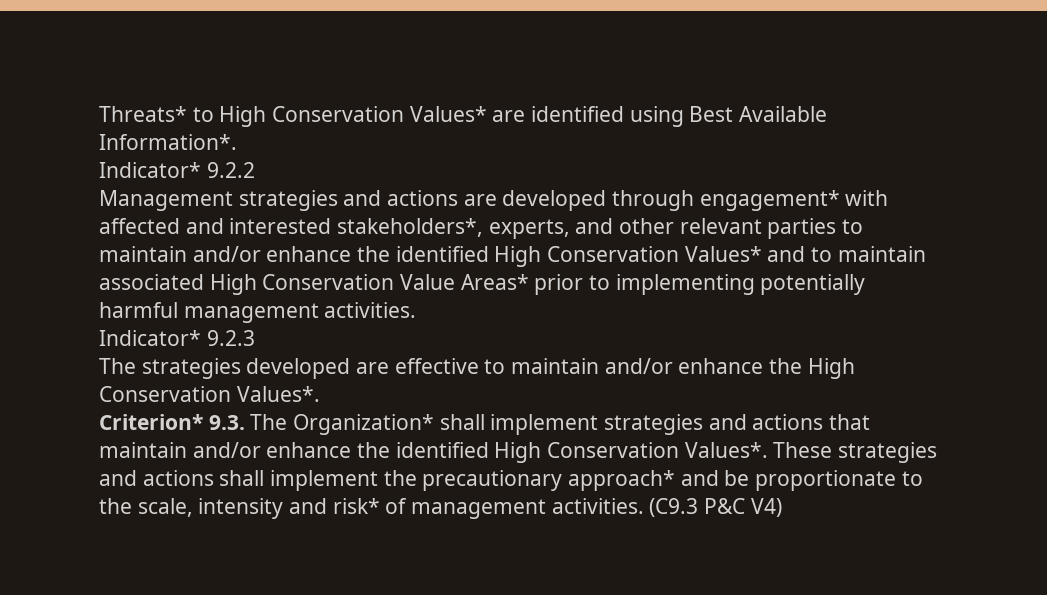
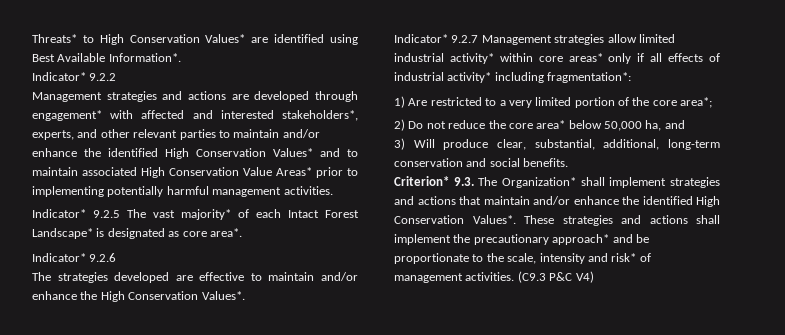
- Indicator* 9.2.3
+ Indicator* 9.2.5 The vast majority* of each Intact Forest Landscape* is designated as core area*.
+ Indicator* 9.2.6
+ Indicator* 9.2.7 Management strategies allow limited industrial activity* within core areas* only if all effects of industrial activity* including fragmentation*:
+ 1) Are restricted to a very limited portion of the core area*;
+ 2) Do not reduce the core area* below 50,000 ha, and
+ 3) Will produce clear, substantial, additional, long-term conservation and social benefits.

